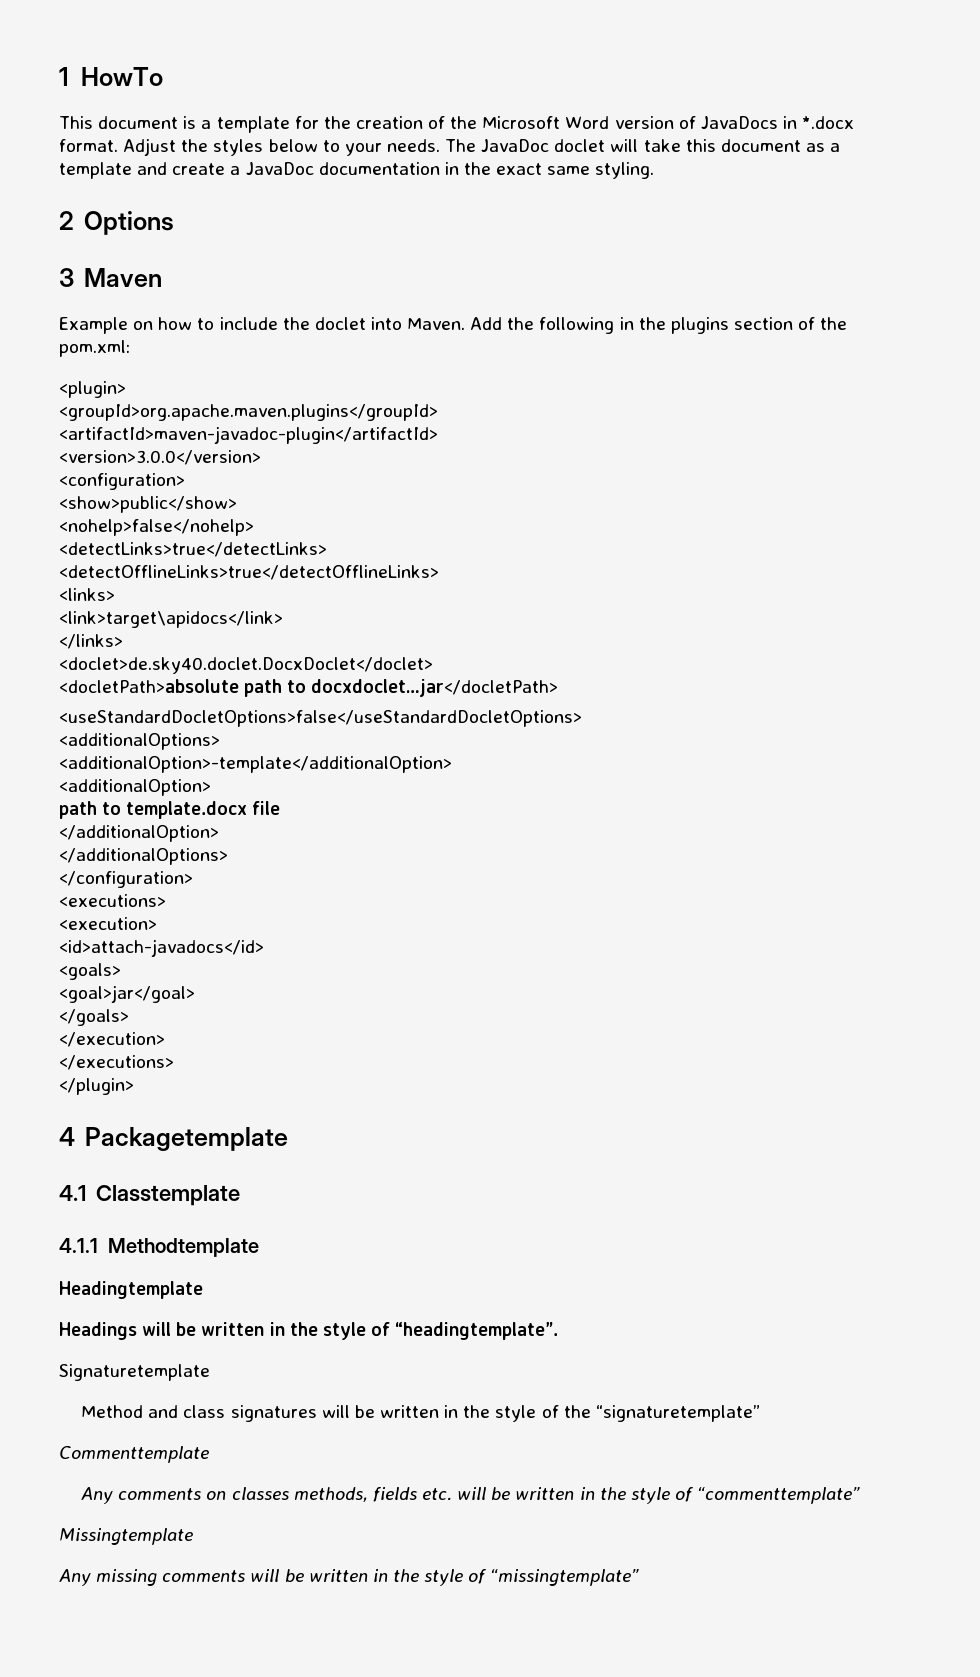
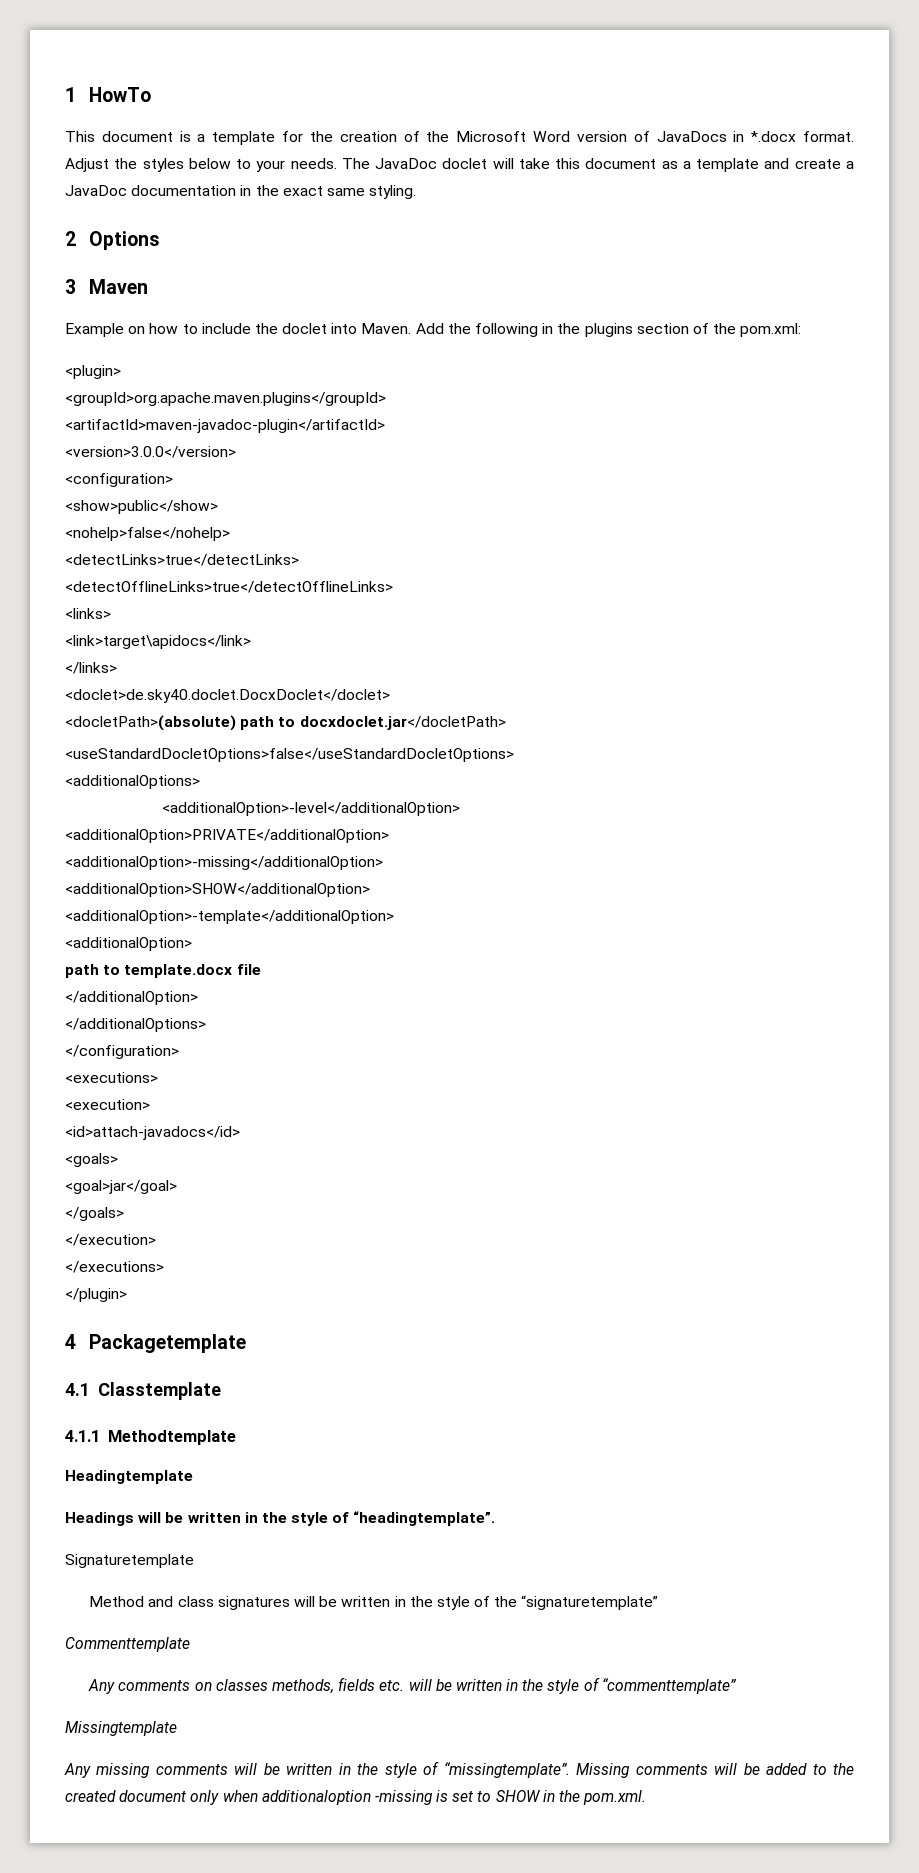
- <docletPath>absolute path to docxdoclet…jar</docletPath>
+ <docletPath>(absolute) path to docxdoclet.jar</docletPath>
+ <additionalOption>-level</additionalOption>
+ <additionalOption>PRIVATE</additionalOption>
+ <additionalOption>-missing</additionalOption>
+ <additionalOption>SHOW</additionalOption>
- Any missing comments will be written in the style of “missingtemplate”
+ Any missing comments will be written in the style of “missingtemplate”. Missing comments will be added to the created document only when additionaloption -missing is set to SHOW in the pom.xml.

